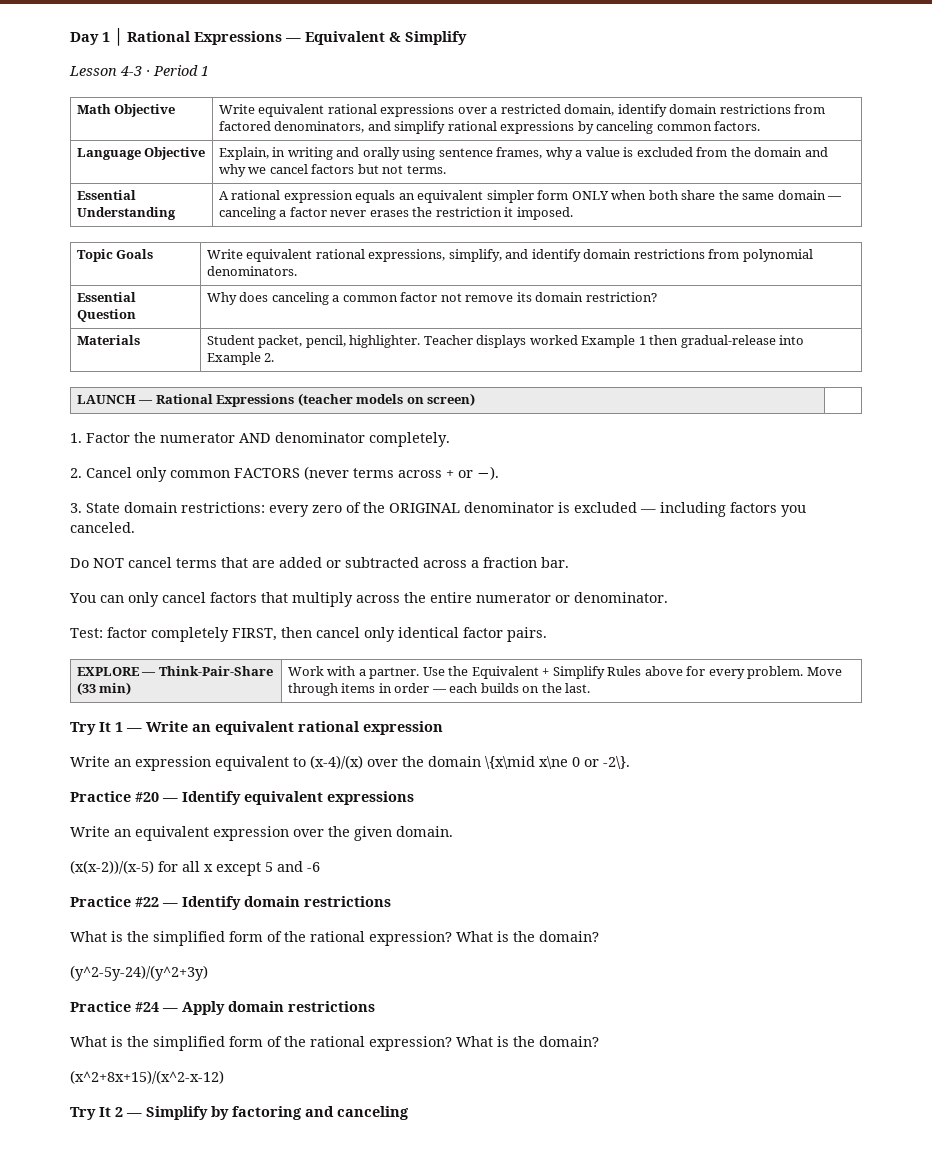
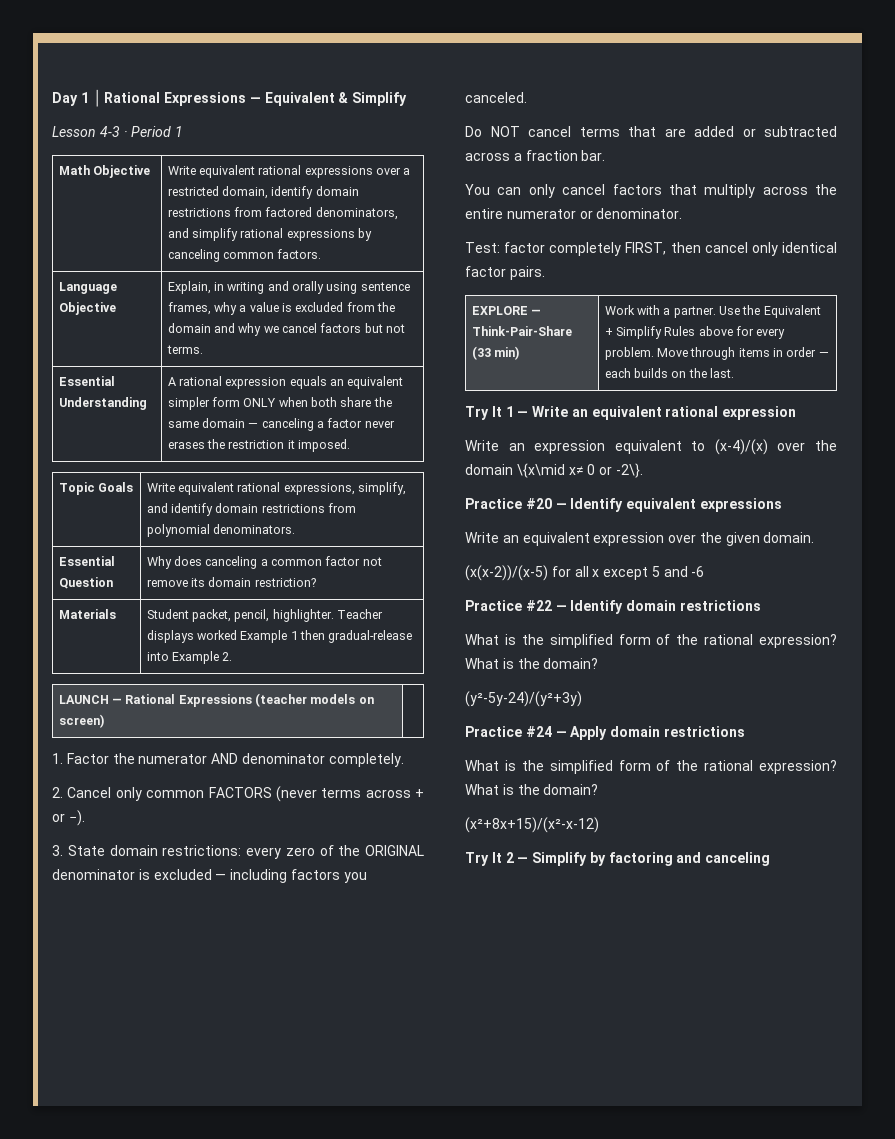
- Write an expression equivalent to (x-4)/(x) over the domain \{x\mid x\ne 0 or -2\}.
+ Write an expression equivalent to (x-4)/(x) over the domain \{x\mid x≠ 0 or -2\}.
- (y^2-5y-24)/(y^2+3y)
+ (y²-5y-24)/(y²+3y)
- (x^2+8x+15)/(x^2-x-12)
+ (x²+8x+15)/(x²-x-12)

